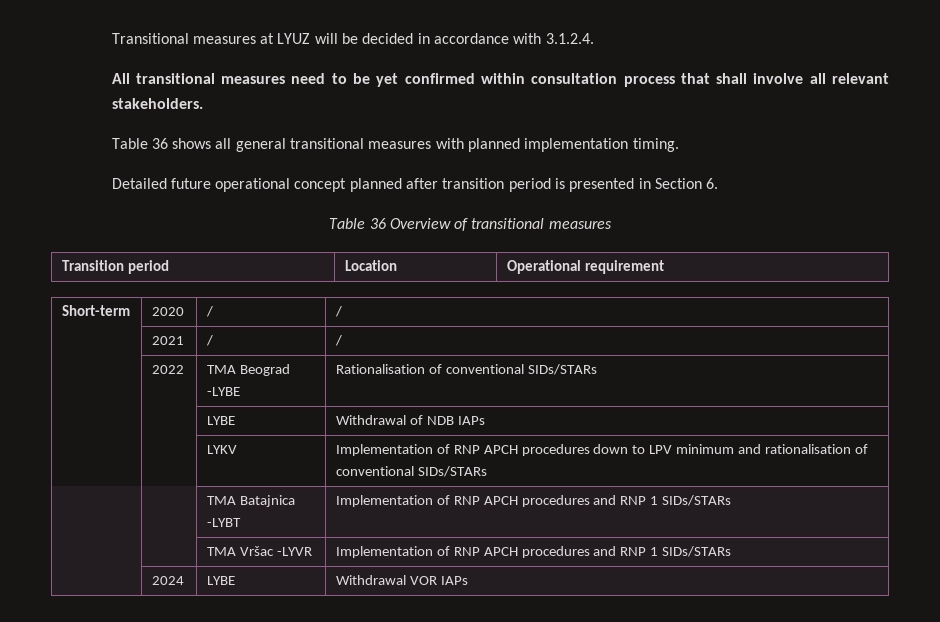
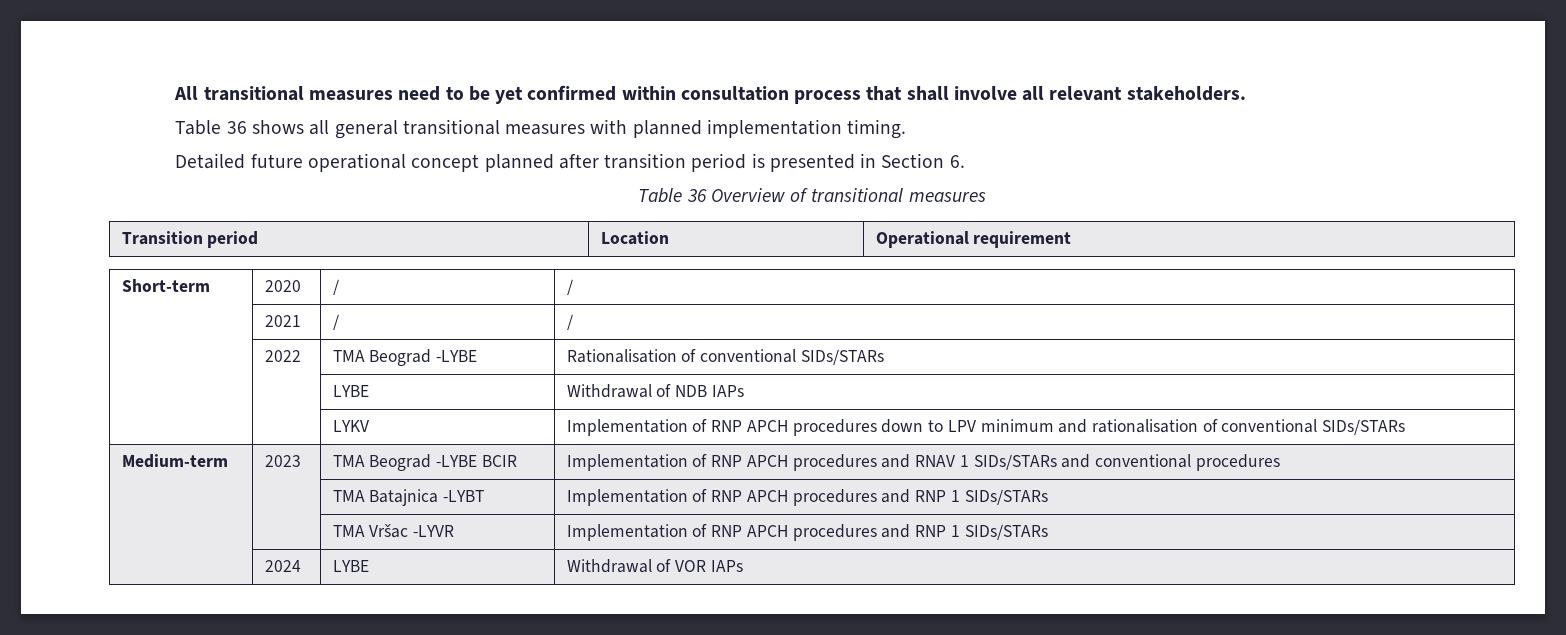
- Transitional measures at LYUZ will be decided in accordance with 3.1.2.4.
+ Medium-term | 2023 | TMA Beograd -LYBE BCIR | Implementation of RNP APCH procedures and RNAV 1 SIDs/STARs and conventional procedures
- | 2024 | LYBE | Withdrawal VOR IAPs
+ | 2024 | LYBE | Withdrawal of VOR IAPs

